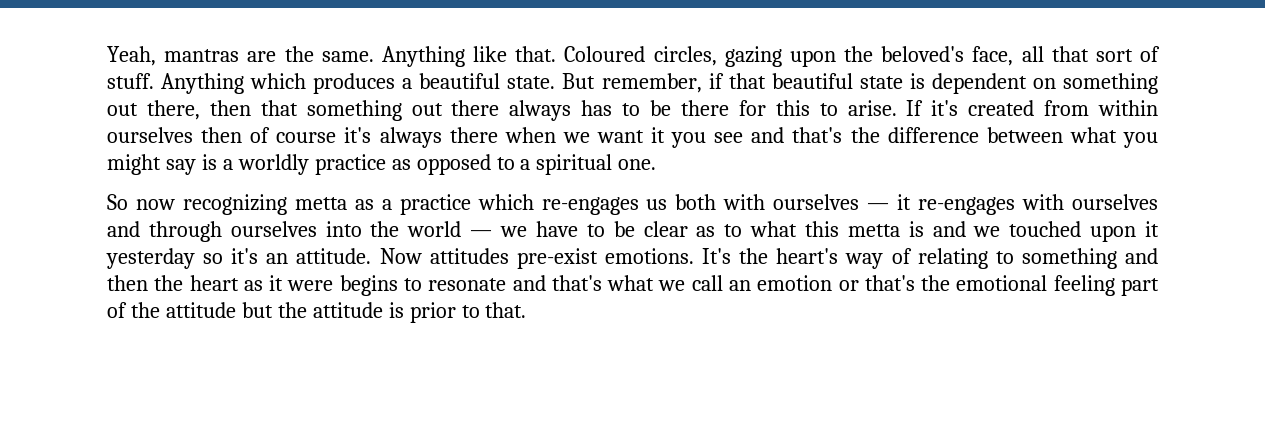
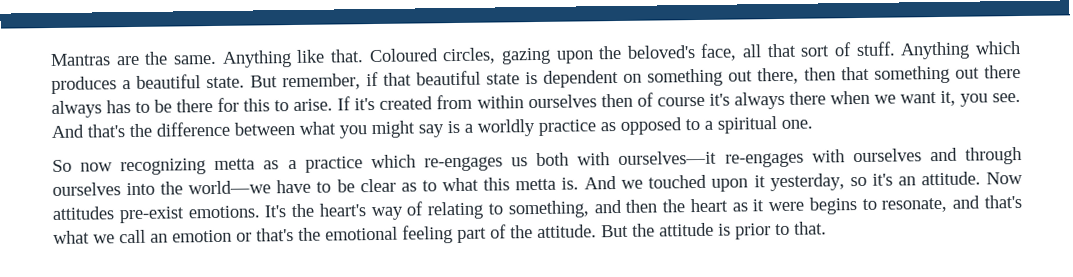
- Yeah, mantras are the same.
+ Mantras are the same.
- If it's created from within ourselves then of course it's always there when we want it you see and that's the difference between what you might say is a worldly practice as opposed to a spiritual one.
+ If it's created from within ourselves then of course it's always there when we want it, you see. And that's the difference between what you might say is a worldly practice as opposed to a spiritual one.
- So now recognizing metta as a practice which re-engages us both with ourselves — it re-engages with ourselves and through ourselves into the world — we have to be clear as to what this metta is and we touched upon it yesterday so it's an attitude.
+ So now recognizing metta as a practice which re-engages us both with ourselves—it re-engages with ourselves and through ourselves into the world—we have to be clear as to what this metta is. And we touched upon it yesterday, so it's an attitude.
- It's the heart's way of relating to something and then the heart as it were begins to resonate and that's what we call an emotion or that's the emotional feeling part of the attitude but the attitude is prior to that.
+ It's the heart's way of relating to something, and then the heart as it were begins to resonate, and that's what we call an emotion or that's the emotional feeling part of the attitude. But the attitude is prior to that.

